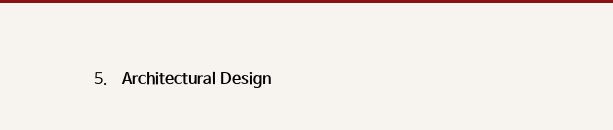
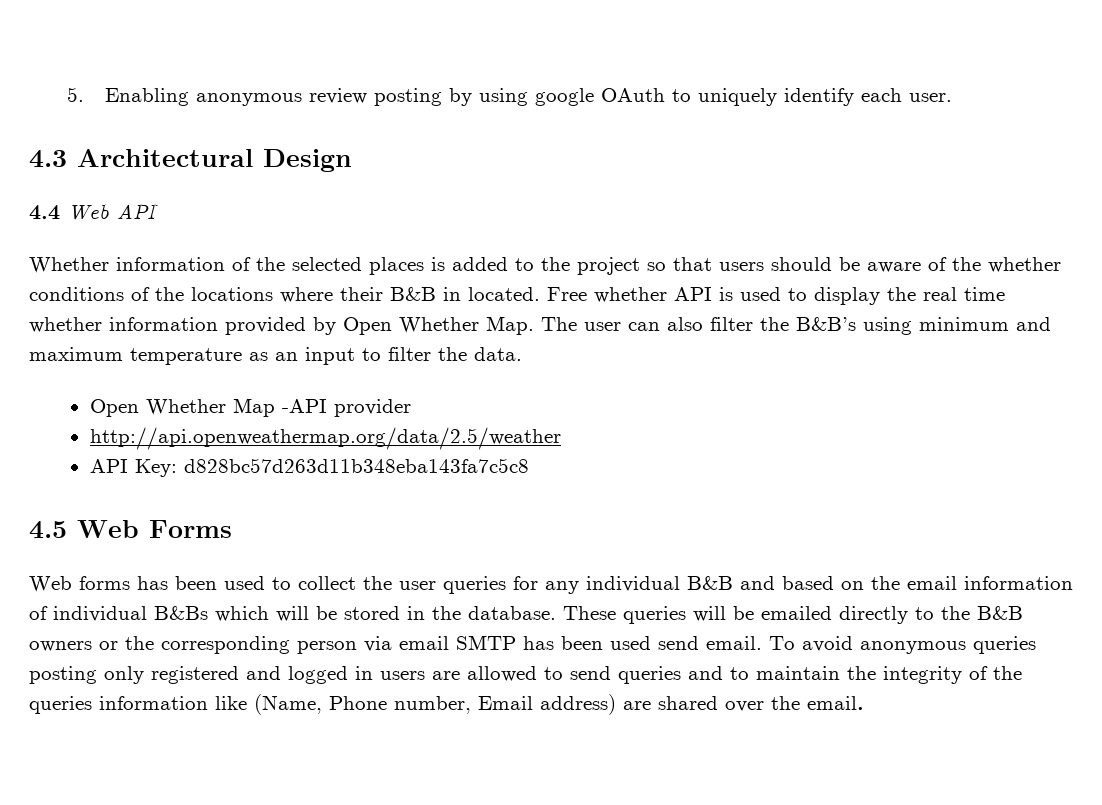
- 5. Architectural Design
+ 5. Enabling anonymous review posting by using google OAuth to uniquely identify each user.
+ 4.3 Architectural Design
+ 4.4 Web API
+ Whether information of the selected places is added to the project so that users should be aware of the whether conditions of the locations where their B&B in located. Free whether API is used to display the real time whether information provided by Open Whether Map. The user can also filter the B&B’s using minimum and maximum temperature as an input to filter the data.
+ Open Whether Map -API provider
+ http://api.openweathermap.org/data/2.5/weather
+ API Key: d828bc57d263d11b348eba143fa7c5c8
+ 4.5 Web Forms
+ Web forms has been used to collect the user queries for any individual B&B and based on the email information of individual B&Bs which will be stored in the database. These queries will be emailed directly to the B&B owners or the corresponding person via email SMTP has been used send email. To avoid anonymous queries posting only registered and logged in users are allowed to send queries and to maintain the integrity of the queries information like (Name, Phone number, Email address) are shared over the email.

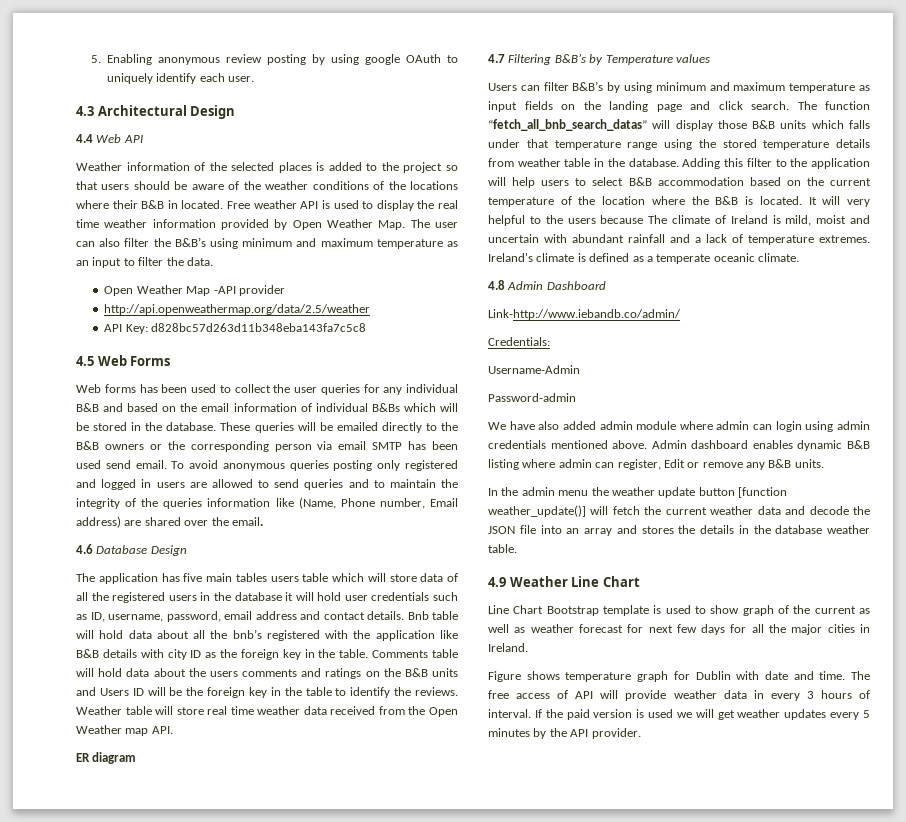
- Whether information of the selected places is added to the project so that users should be aware of the whether conditions of the locations where their B&B in located.
+ Weather information of the selected places is added to the project so that users should be aware of the weather conditions of the locations where their B&B in located.
- Free whether API is used to display the real time whether information provided by Open Whether Map. The user can also filter the B&B’s using minimum and maximum temperature as an input to filter the data.
+ Free weather API is used to display the real time weather information provided by Open Weather Map. The user can also filter the B&B’s using minimum and maximum temperature as an input to filter the data.
- Open Whether Map -API provider
+ Open Weather Map -API provider
+ 4.6 Database Design
+ The application has five main tables users table which will store data of all the registered users in the database it will hold user credentials such as ID, username, password, email address and contact details. Bnb table will hold data about all the bnb’s registered with the application like B&B details with city ID as the foreign key in the table. Comments table will hold data about the users comments and ratings on the B&B units and Users ID will be the foreign key in the table to identify the reviews. Weather table will store real time weather data received from the Open Weather map API.
+ ER diagram
+ 4.7 Filtering B&B’s by Temperature values
+ Users can filter B&B’s by using minimum and maximum temperature as input fields on the landing page and click search. The function “fetch_all_bnb_search_datas” will display those B&B units which falls under that temperature range using the stored temperature details from weather table in the database. Adding this filter to the application will help users to select B&B accommodation based on the current temperature of the location where the B&B is located. It will very helpful to the users because The climate of Ireland is mild, moist and uncertain with abundant rainfall and a lack of temperature extremes. Ireland's climate is defined as a temperate oceanic climate.
+ 4.8 Admin Dashboard
+ Link-http://www.iebandb.co/admin/
+ Credentials:
+ Username-Admin
+ Password-admin
+ We have also added admin module where admin can login using admin credentials mentioned above. Admin dashboard enables dynamic B&B listing where admin can register, Edit or remove any B&B units.
+ In the admin menu the weather update button [function weather_update()] will fetch the current weather data and decode the JSON file into an array and stores the details in the database weather table.
+ 4.9 Weather Line Chart
+ Line Chart Bootstrap template is used to show graph of the current as well as weather forecast for next few days for all the major cities in Ireland.
+ Figure shows temperature graph for Dublin with date and time. The free access of API will provide weather data in every 3 hours of interval. If the paid version is used we will get weather updates every 5 minutes by the API provider.

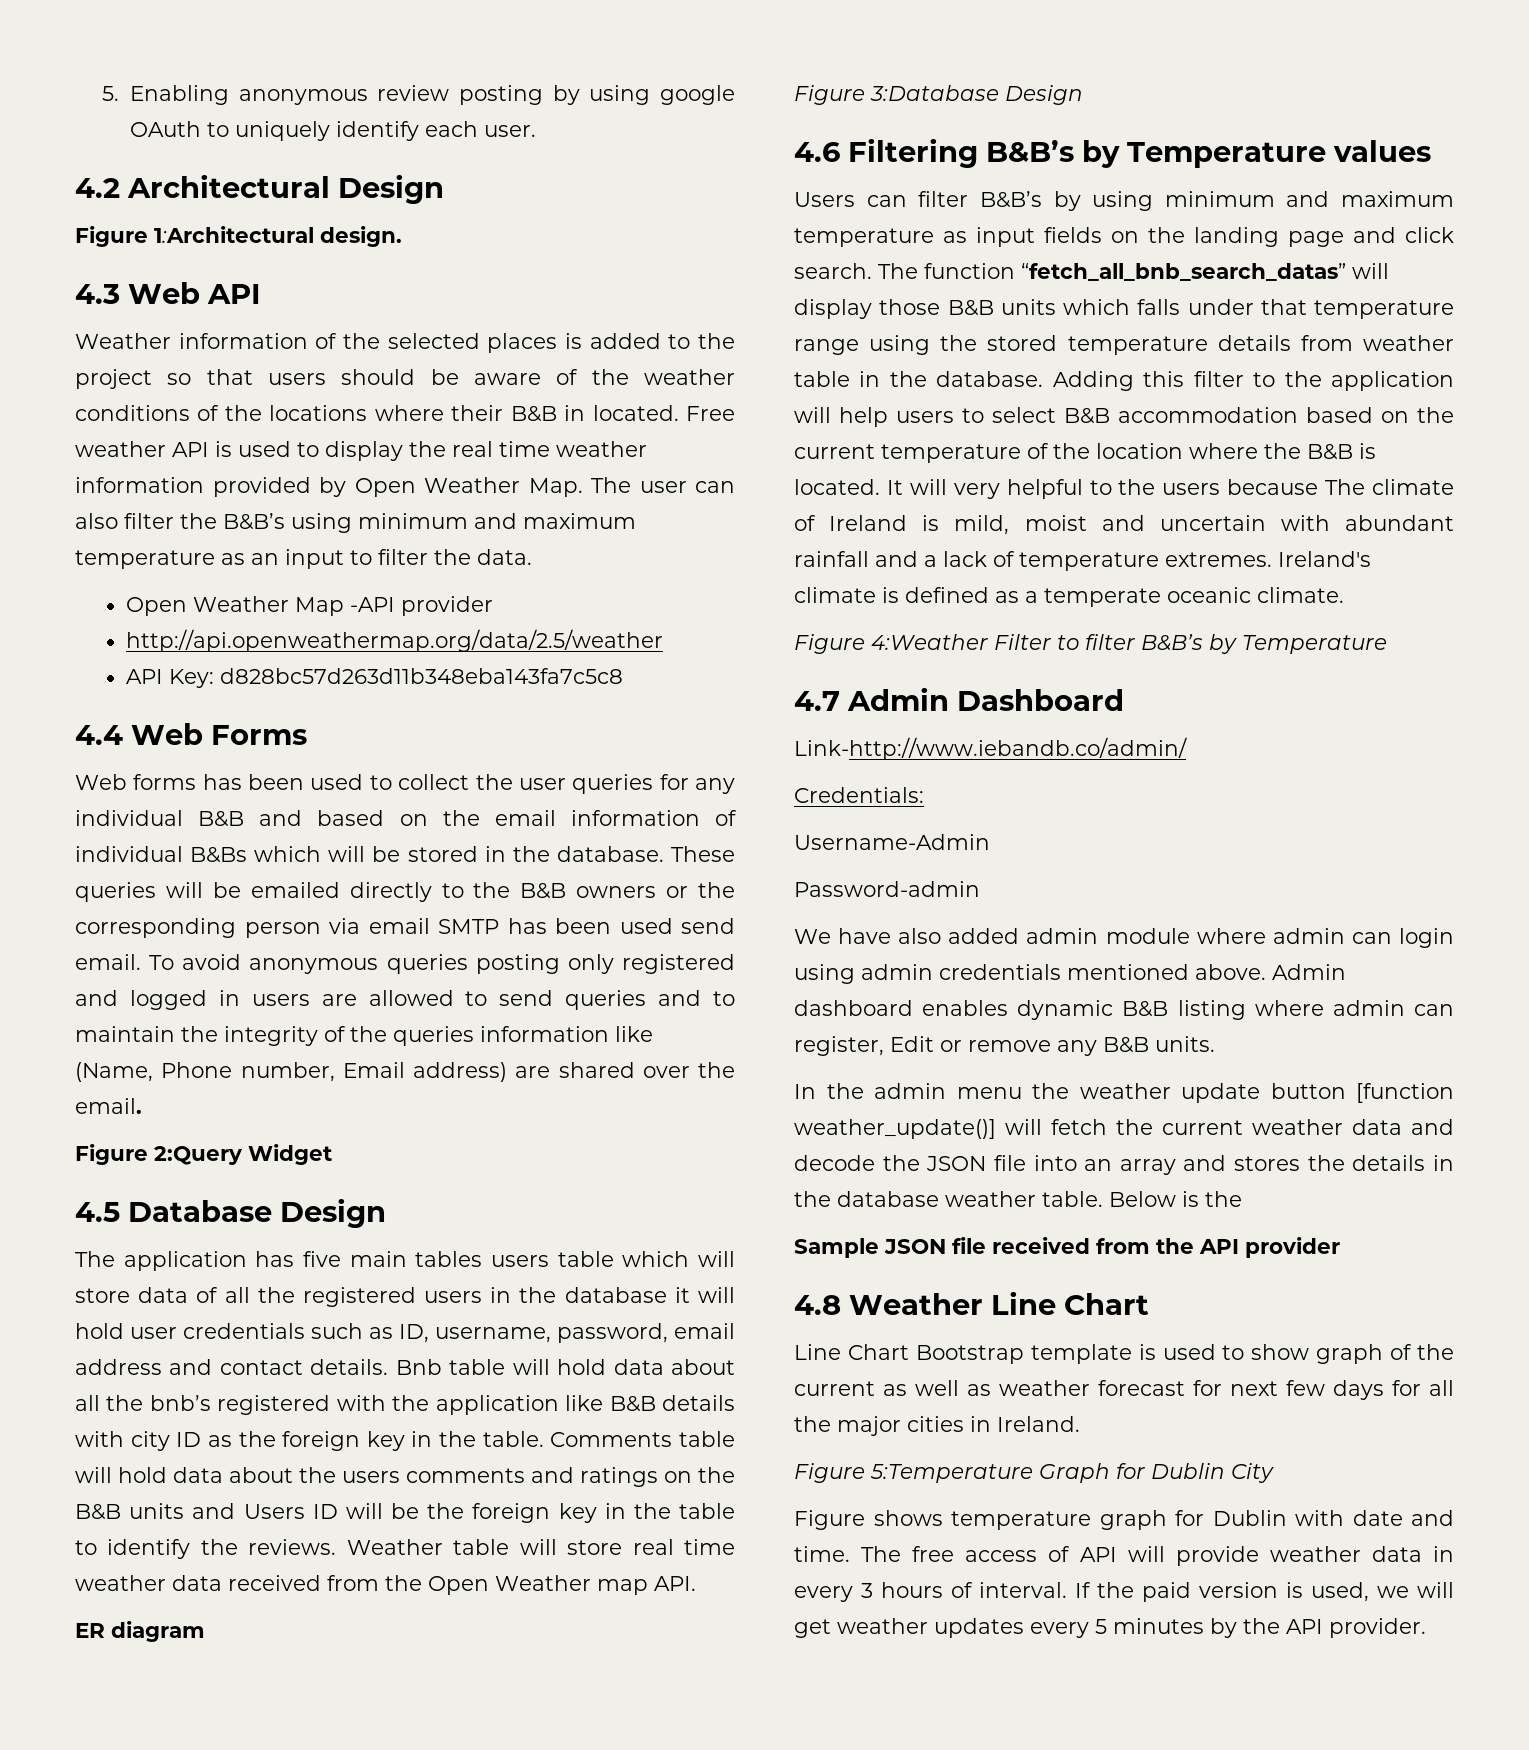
- 4.3 Architectural Design
+ 4.2 Architectural Design
- 4.4 Web API
+ Figure 1:Architectural design.
+ 4.3 Web API
- 4.5 Web Forms
+ 4.4 Web Forms
- 4.6 Database Design
+ Figure 2:Query Widget
+ 4.5 Database Design
- 4.7 Filtering B&B’s by Temperature values
+ Figure 3:Database Design
+ 4.6 Filtering B&B’s by Temperature values
- 4.8 Admin Dashboard
+ Figure 4:Weather Filter to filter B&B’s by Temperature
+ 4.7 Admin Dashboard
- In the admin menu the weather update button [function weather_update()] will fetch the current weather data and decode the JSON file into an array and stores the details in the database weather table.
- 4.9 Weather Line Chart
+ In the admin menu the weather update button [function weather_update()] will fetch the current weather data and decode the JSON file into an array and stores the details in the database weather table. Below is the
+ Sample JSON file received from the API provider
+ 4.8 Weather Line Chart
+ Figure 5:Temperature Graph for Dublin City
- If the paid version is used we will get weather updates every 5 minutes by the API provider.
+ If the paid version is used, we will get weather updates every 5 minutes by the API provider.

